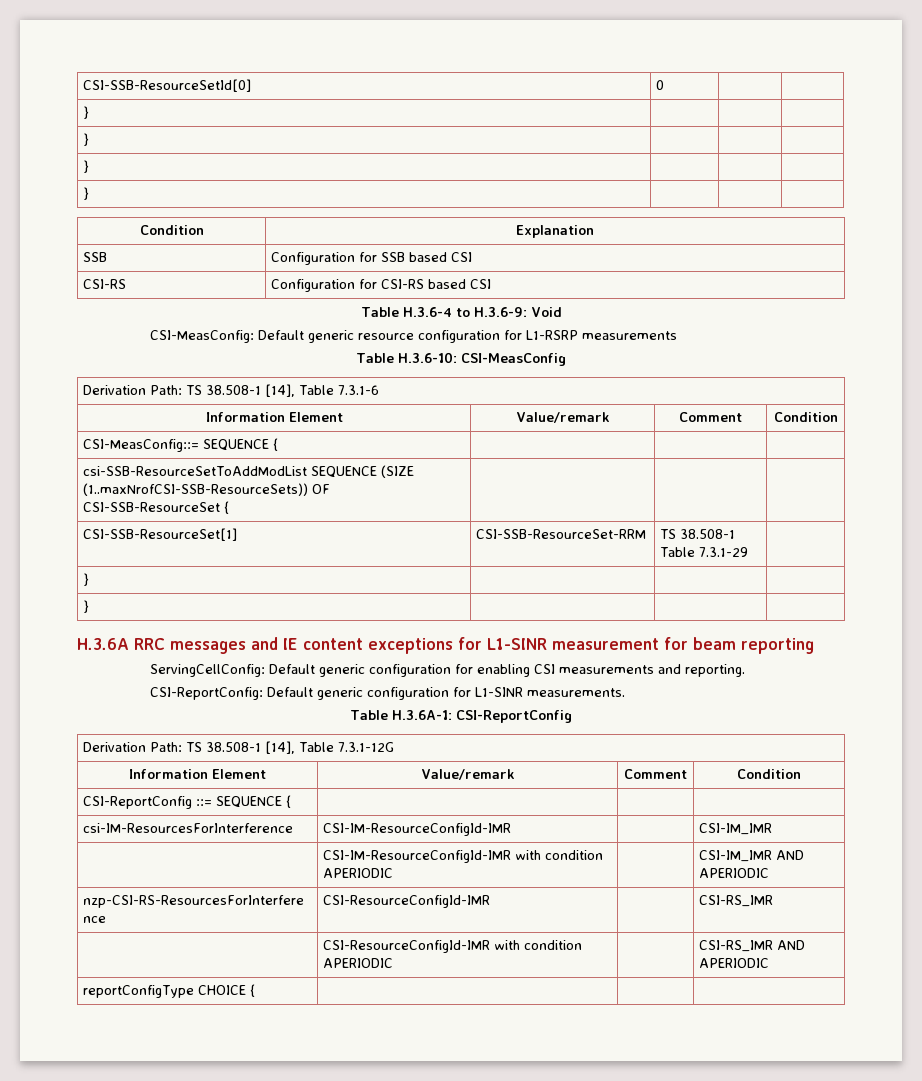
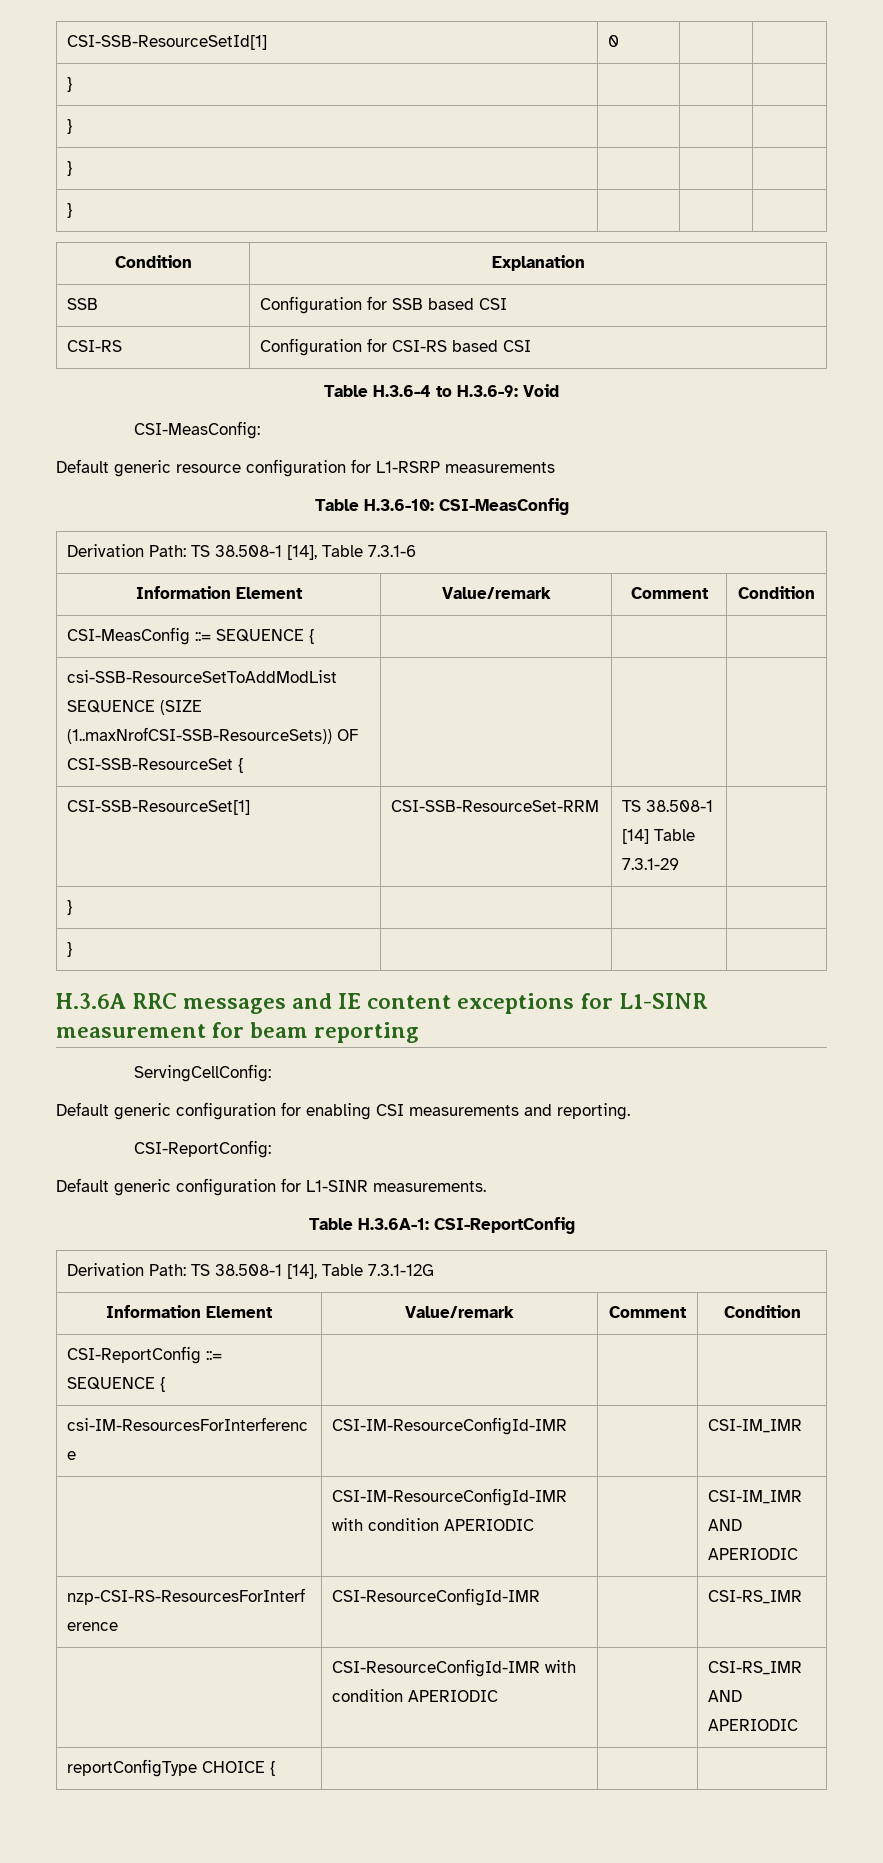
- CSI-SSB-ResourceSetId[0] | 0 | |
+ CSI-SSB-ResourceSetId[1] | 0 | |
- CSI-MeasConfig: Default generic resource configuration for L1-RSRP measurements
+ CSI-MeasConfig:
+ Default generic resource configuration for L1-RSRP measurements
- CSI-MeasConfig::= SEQUENCE { | | |
+ CSI-MeasConfig ::= SEQUENCE { | | |
- CSI-SSB-ResourceSet[1] | CSI-SSB-ResourceSet-RRM | TS 38.508-1 Table 7.3.1-29 |
+ CSI-SSB-ResourceSet[1] | CSI-SSB-ResourceSet-RRM | TS 38.508-1 [14] Table 7.3.1-29 |
- ServingCellConfig: Default generic configuration for enabling CSI measurements and reporting.
+ ServingCellConfig:
+ Default generic configuration for enabling CSI measurements and reporting.
- CSI-ReportConfig: Default generic configuration for L1-SINR measurements.
+ CSI-ReportConfig:
+ Default generic configuration for L1-SINR measurements.

